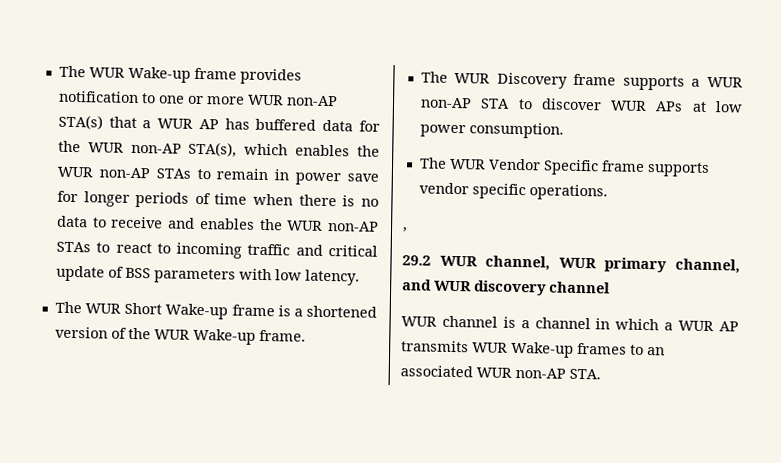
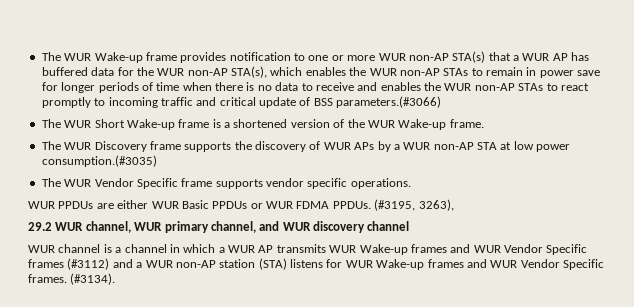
- The WUR Wake-up frame provides notification to one or more WUR non-AP STA(s) that a WUR AP has buffered data for the WUR non-AP STA(s), which enables the WUR non-AP STAs to remain in power save for longer periods of time when there is no data to receive and enables the WUR non-AP STAs to react to incoming traffic and critical update of BSS parameters with low latency.
+ The WUR Wake-up frame provides notification to one or more WUR non-AP STA(s) that a WUR AP has buffered data for the WUR non-AP STA(s), which enables the WUR non-AP STAs to remain in power save for longer periods of time when there is no data to receive and enables the WUR non-AP STAs to react promptly to incoming traffic and critical update of BSS parameters.(#3066)
- The WUR Discovery frame supports a WUR non-AP STA to discover WUR APs at low power consumption.
+ The WUR Discovery frame supports the discovery of WUR APs by a WUR non-AP STA at low power consumption.(#3035)
- ,
+ WUR PPDUs are either WUR Basic PPDUs or WUR FDMA PPDUs. (#3195, 3263),
- WUR channel is a channel in which a WUR AP transmits WUR Wake-up frames to an associated WUR non-AP STA.
+ WUR channel is a channel in which a WUR AP transmits WUR Wake-up frames and WUR Vendor Specific frames (#3112) and a WUR non-AP station (STA) listens for WUR Wake-up frames and WUR Vendor Specific frames. (#3134).

